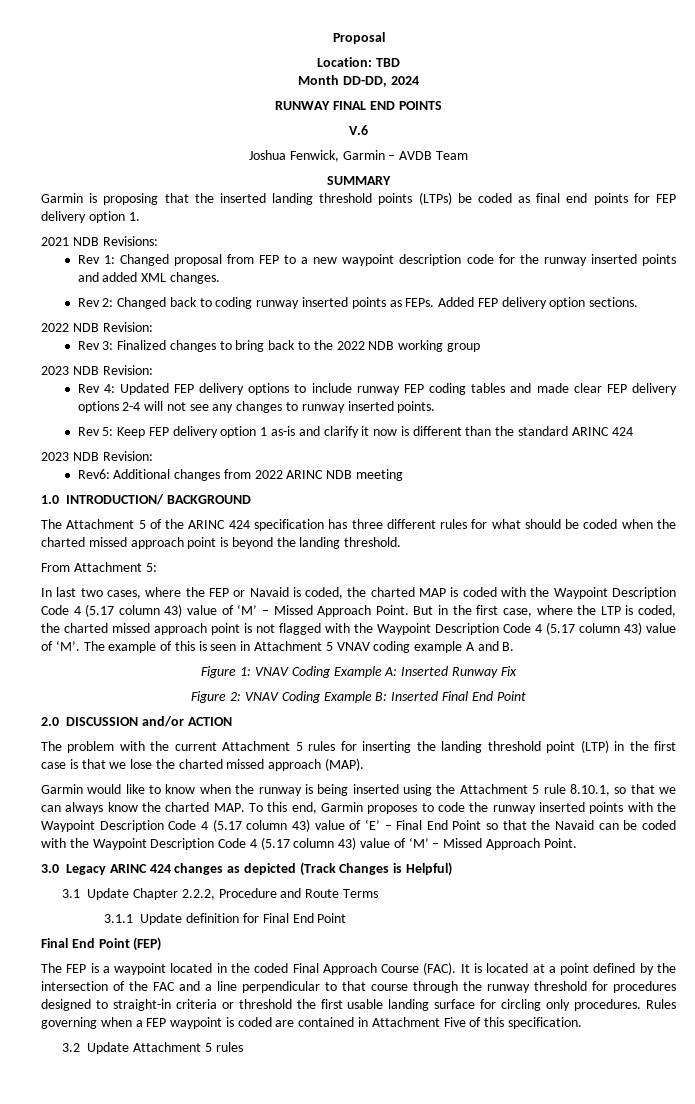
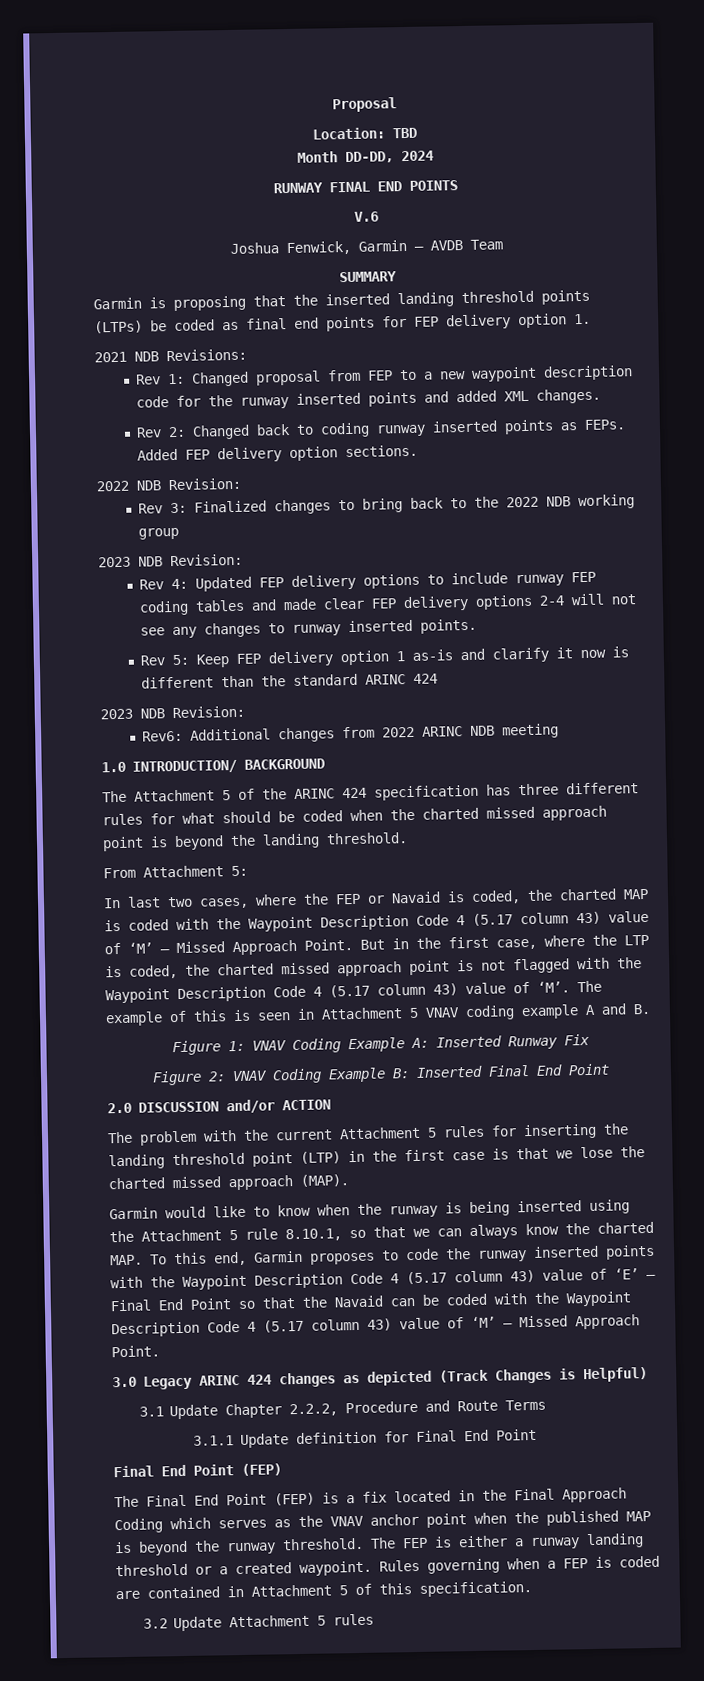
- The FEP is a waypoint located in the coded Final Approach Course (FAC). It is located at a point defined by the intersection of the FAC and a line perpendicular to that course through the runway threshold for procedures designed to straight-in criteria or threshold the first usable landing surface for circling only procedures.
+ The Final End Point (FEP) is a fix located in the Final Approach Coding which serves as the VNAV anchor point when the published MAP is beyond the runway threshold. The FEP is either a runway landing threshold or a created waypoint.
- Rules governing when a FEP waypoint is coded are contained in Attachment Five of this specification.
+ Rules governing when a FEP is coded are contained in Attachment 5 of this specification.

